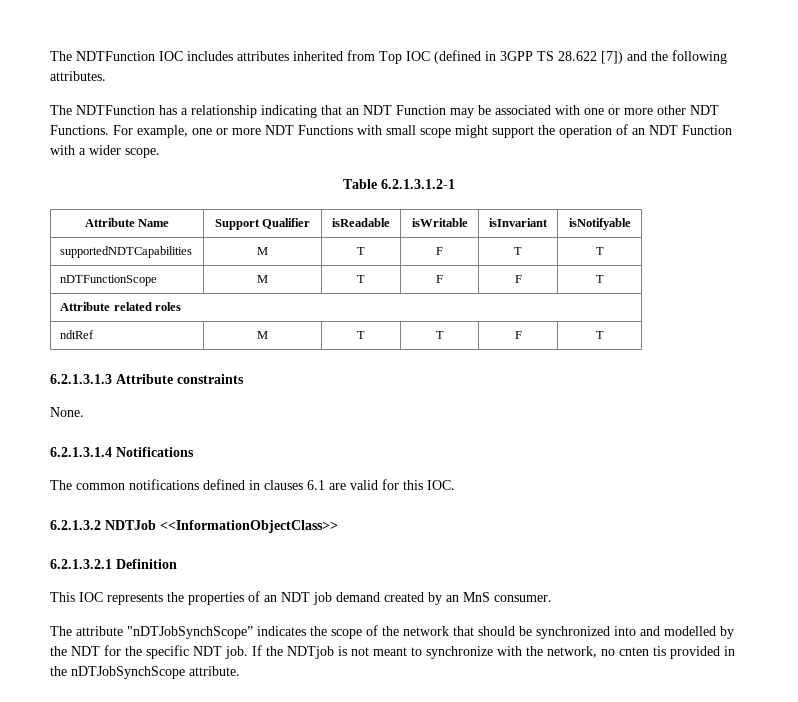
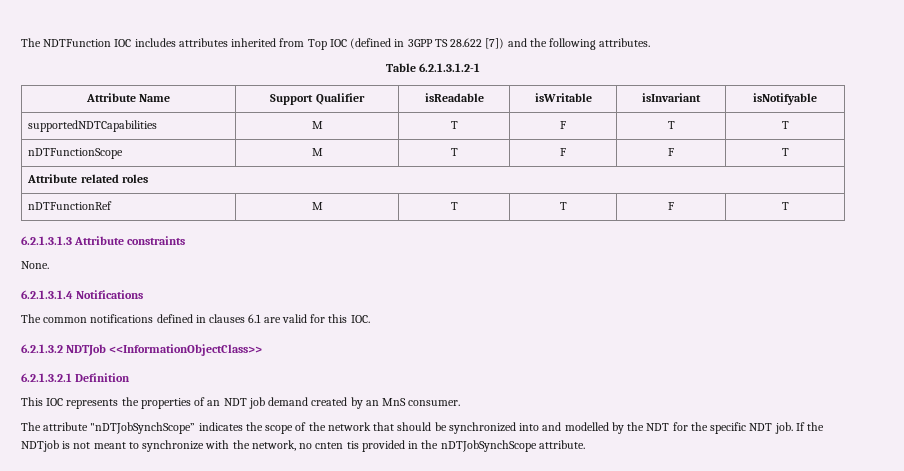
- The NDTFunction has a relationship indicating that an NDT Function may be associated with one or more other NDT Functions. For example, one or more NDT Functions with small scope might support the operation of an NDT Function with a wider scope.
- ndtRef | M | T | T | F | T
+ nDTFunctionRef | M | T | T | F | T

